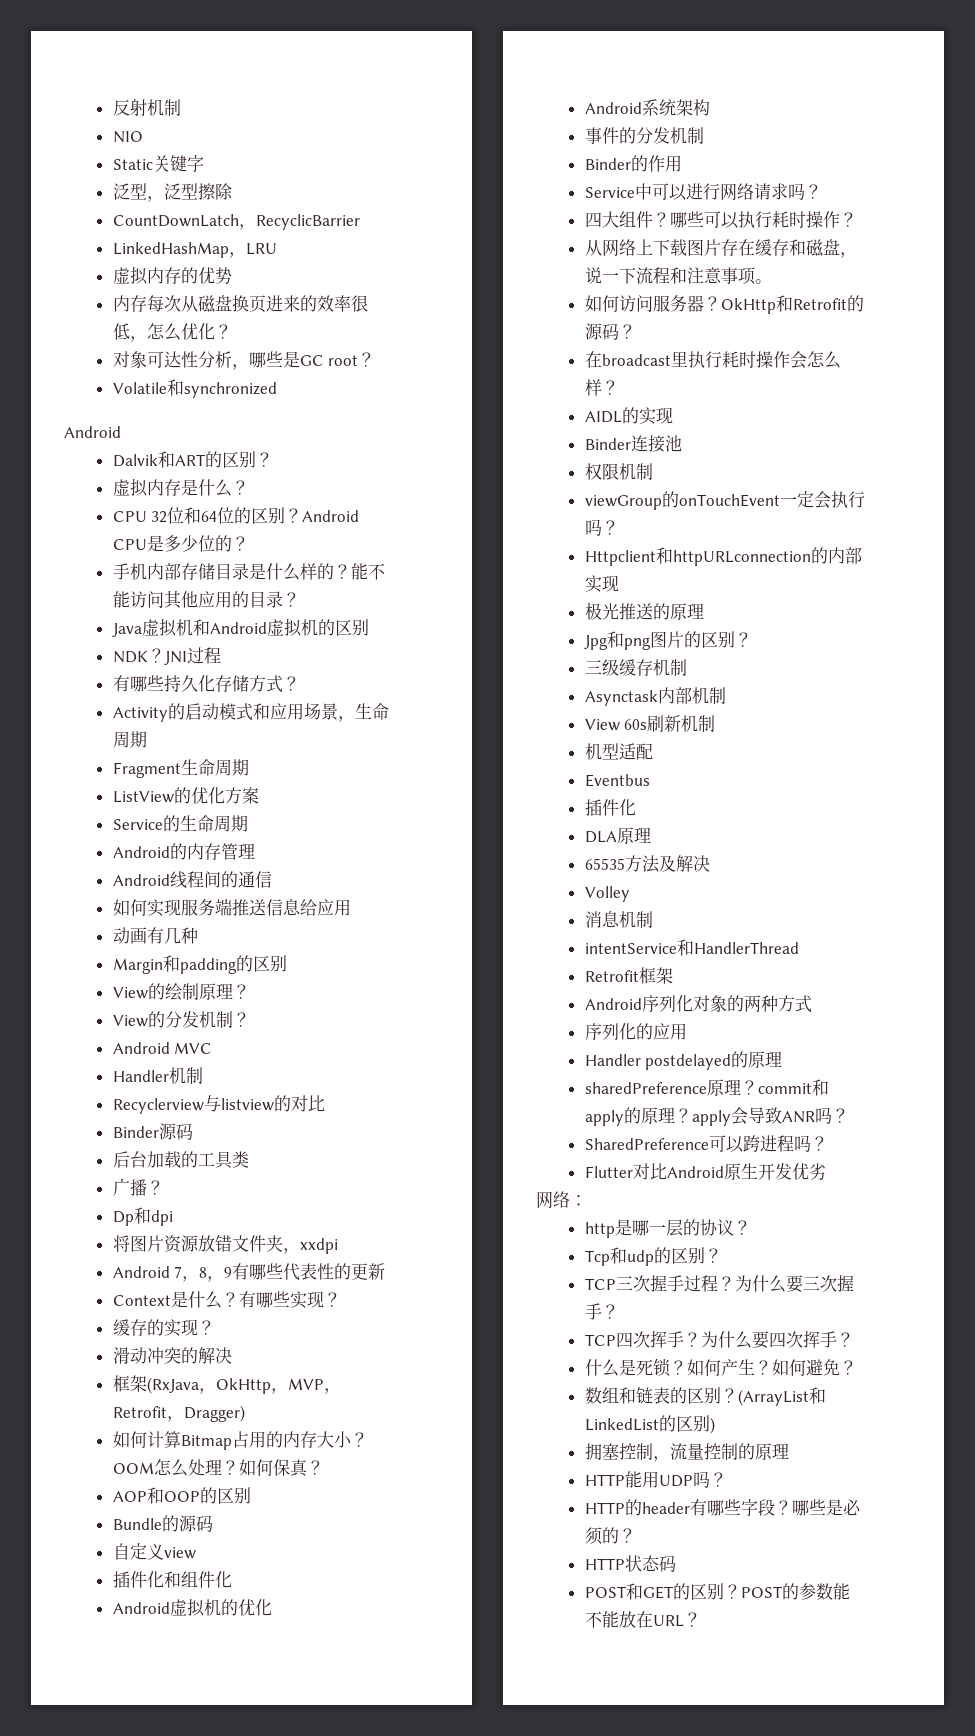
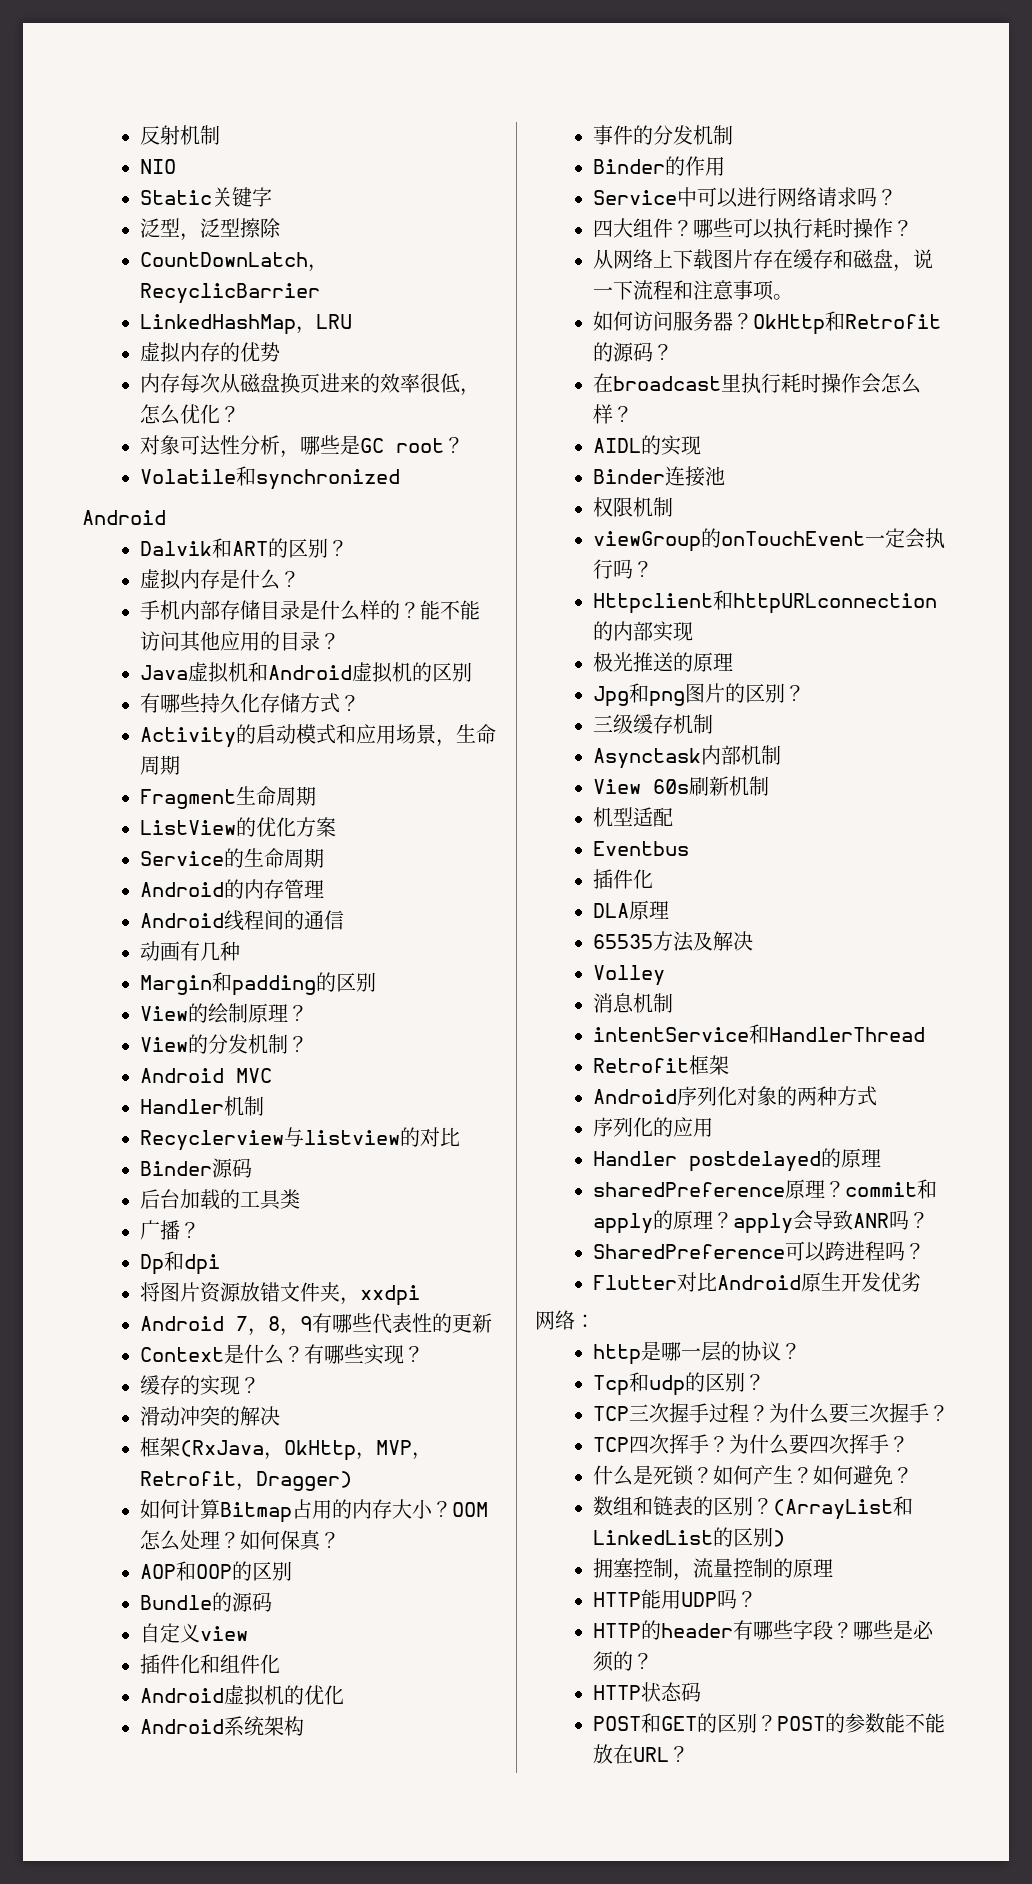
- CPU 32位和64位的区别？Android CPU是多少位的？
- NDK？JNI过程
- 如何实现服务端推送信息给应用

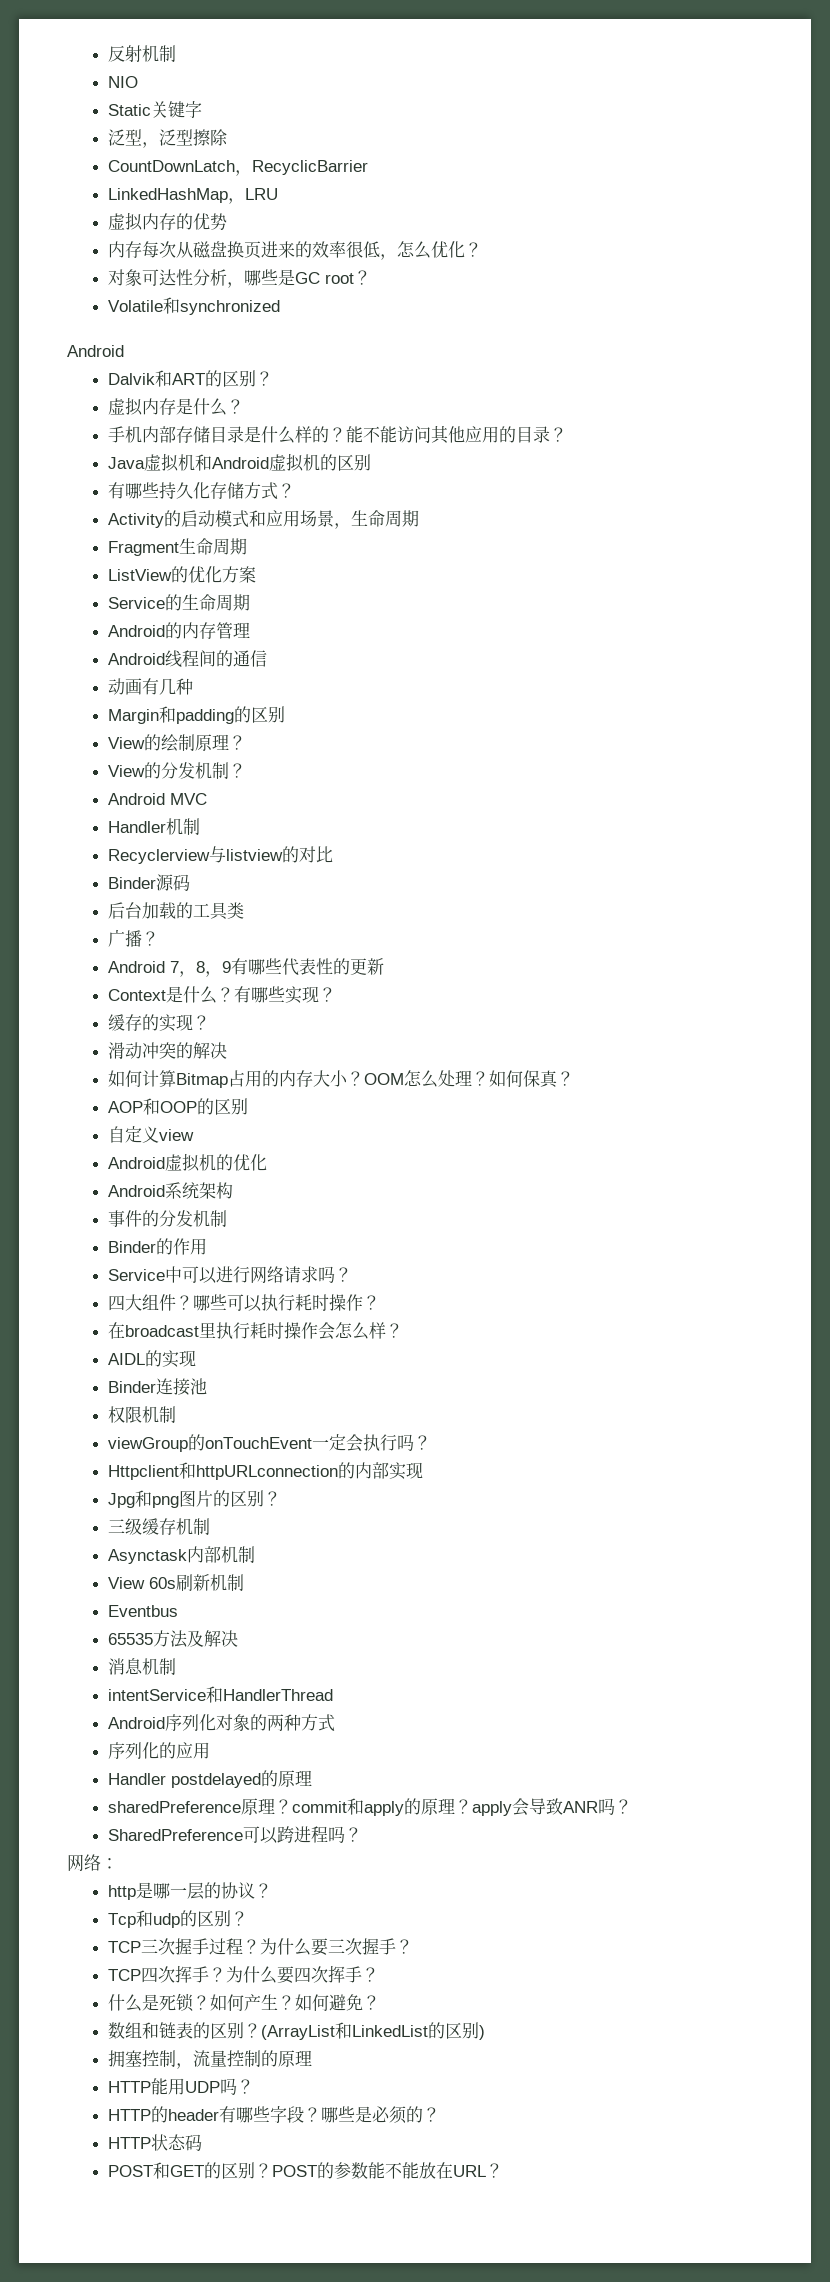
- Dp和dpi
- 将图片资源放错文件夹，xxdpi
- 框架(RxJava，OkHttp，MVP，Retrofit，Dragger)
- Bundle的源码
- 插件化和组件化
- 从网络上下载图片存在缓存和磁盘，说一下流程和注意事项。
- 如何访问服务器？OkHttp和Retrofit的源码？
- 极光推送的原理
- 机型适配
  Eventbus
- 插件化
- DLA原理
- Volley
- Retrofit框架
- Flutter对比Android原生开发优劣

